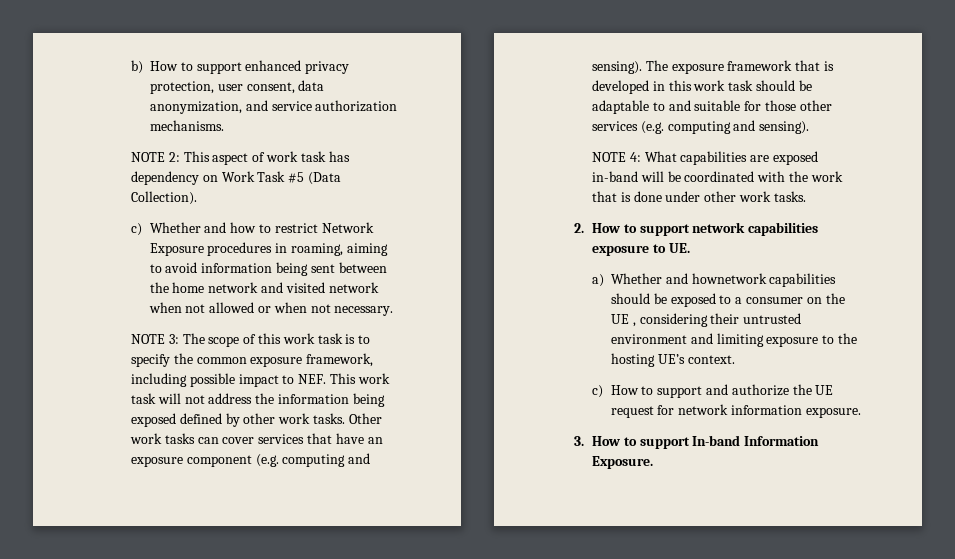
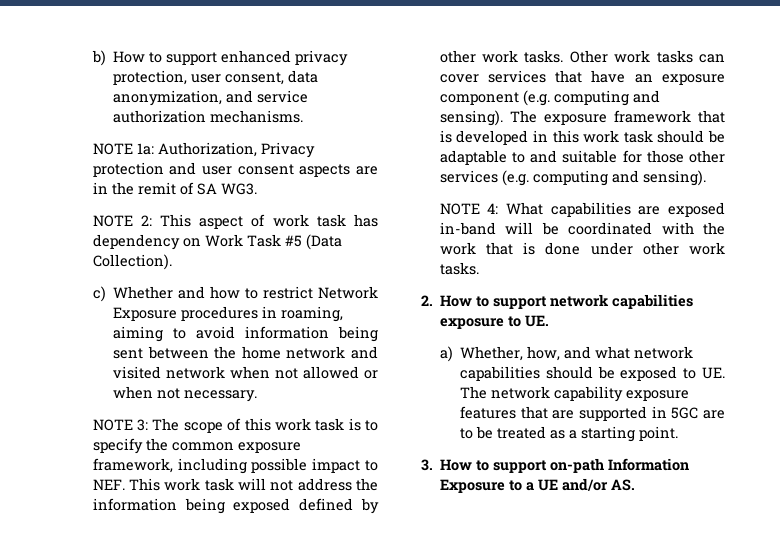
+ NOTE 1a: Authorization, Privacy protection and user consent aspects are in the remit of SA WG3.
- a) Whether and hownetwork capabilities should be exposed to a consumer on the UE , considering their untrusted environment and limiting exposure to the hosting UE’s context.
- c) How to support and authorize the UE request for network information exposure.
- 3. How to support In-band Information Exposure.
+ a) Whether, how, and what network capabilities should be exposed to UE. The network capability exposure features that are supported in 5GC are to be treated as a starting point.
+ 3. How to support on-path Information Exposure to a UE and/or AS.

